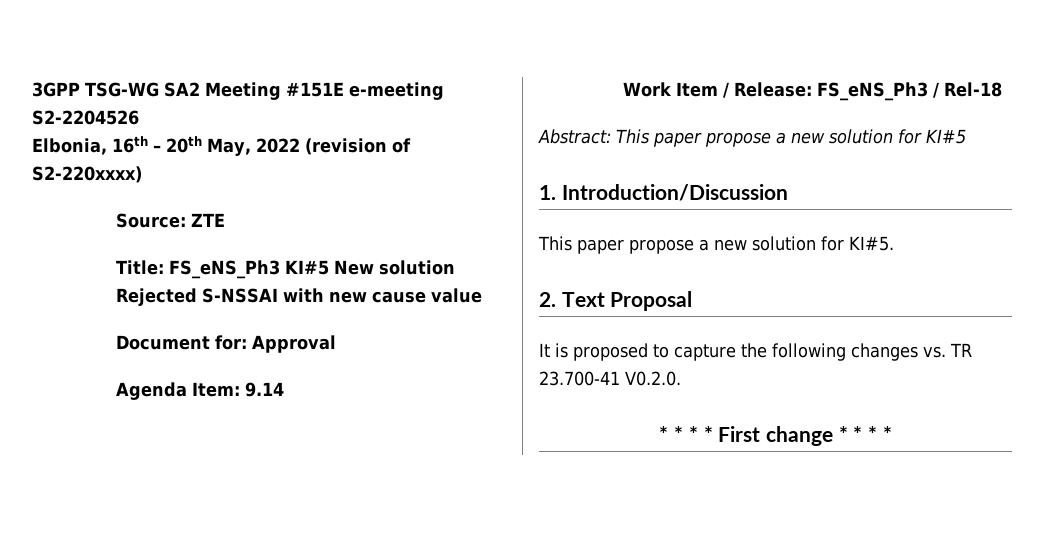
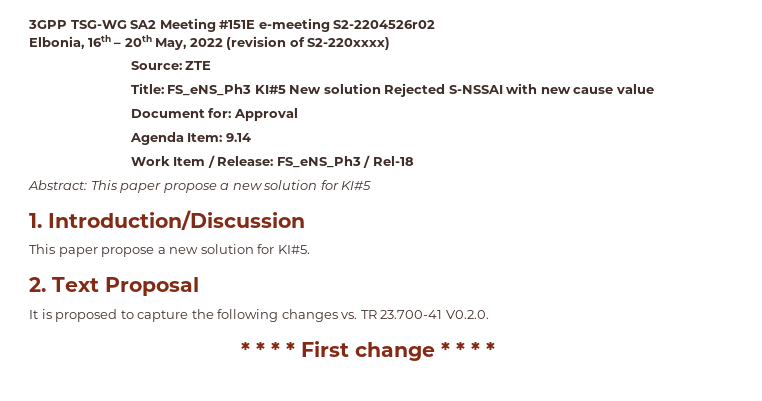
- 3GPP TSG-WG SA2 Meeting #151E e-meeting S2-2204526
+ 3GPP TSG-WG SA2 Meeting #151E e-meeting S2-2204526r02

